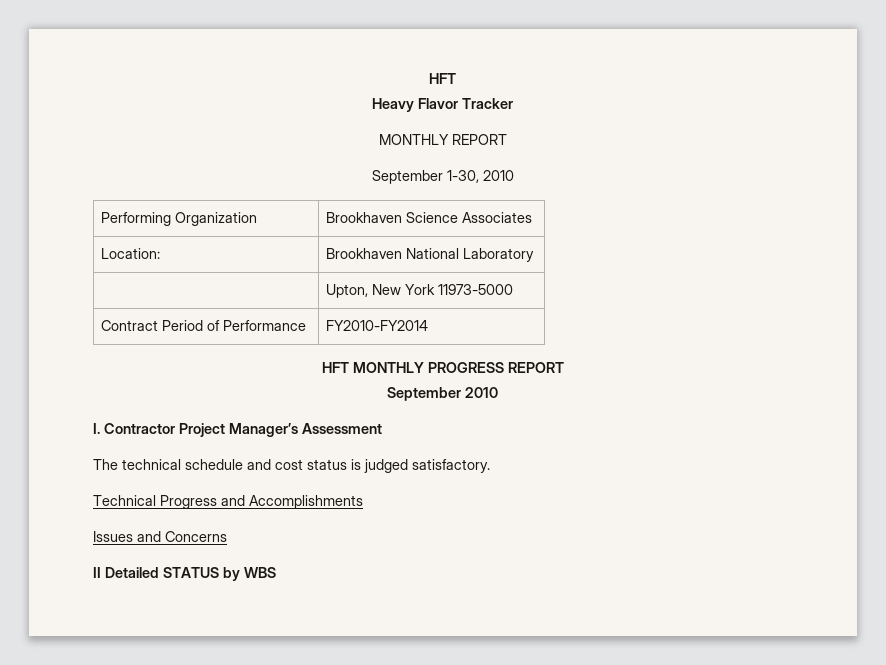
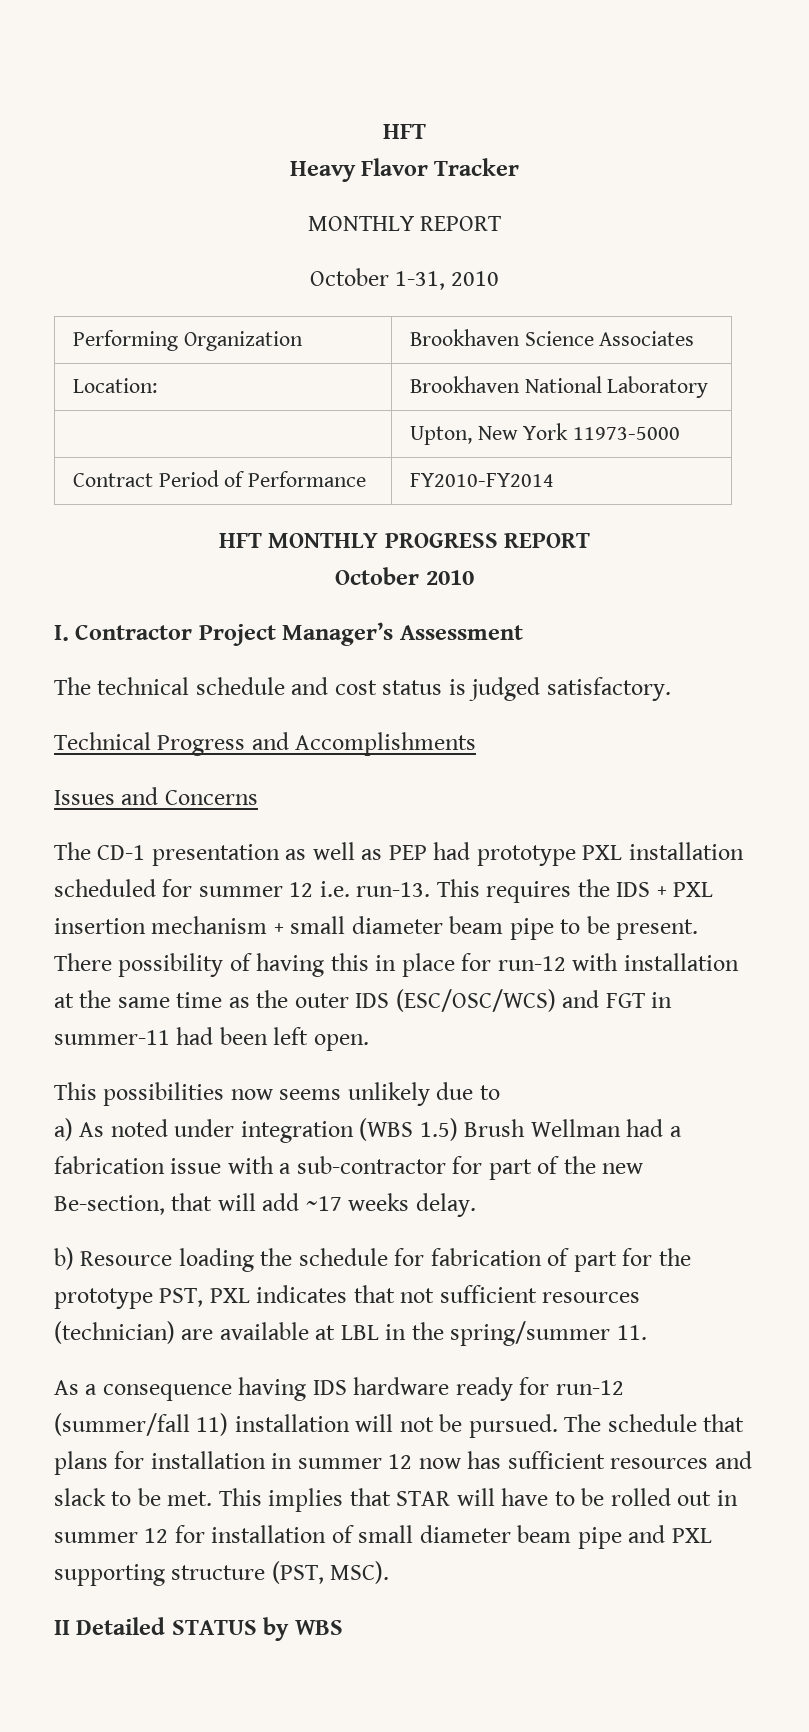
- September 1-30, 2010
+ October 1-31, 2010
- September 2010
+ October 2010
+ The CD-1 presentation as well as PEP had prototype PXL installation scheduled for summer 12 i.e. run-13. This requires the IDS + PXL insertion mechanism + small diameter beam pipe to be present. There possibility of having this in place for run-12 with installation at the same time as the outer IDS (ESC/OSC/WCS) and FGT in summer-11 had been left open.
+ This possibilities now seems unlikely due to
+ a) As noted under integration (WBS 1.5) Brush Wellman had a fabrication issue with a sub-contractor for part of the new Be-section, that will add ~17 weeks delay.
+ b) Resource loading the schedule for fabrication of part for the prototype PST, PXL indicates that not sufficient resources (technician) are available at LBL in the spring/summer 11.
+ As a consequence having IDS hardware ready for run-12 (summer/fall 11) installation will not be pursued. The schedule that plans for installation in summer 12 now has sufficient resources and slack to be met. This implies that STAR will have to be rolled out in summer 12 for installation of small diameter beam pipe and PXL supporting structure (PST, MSC).

